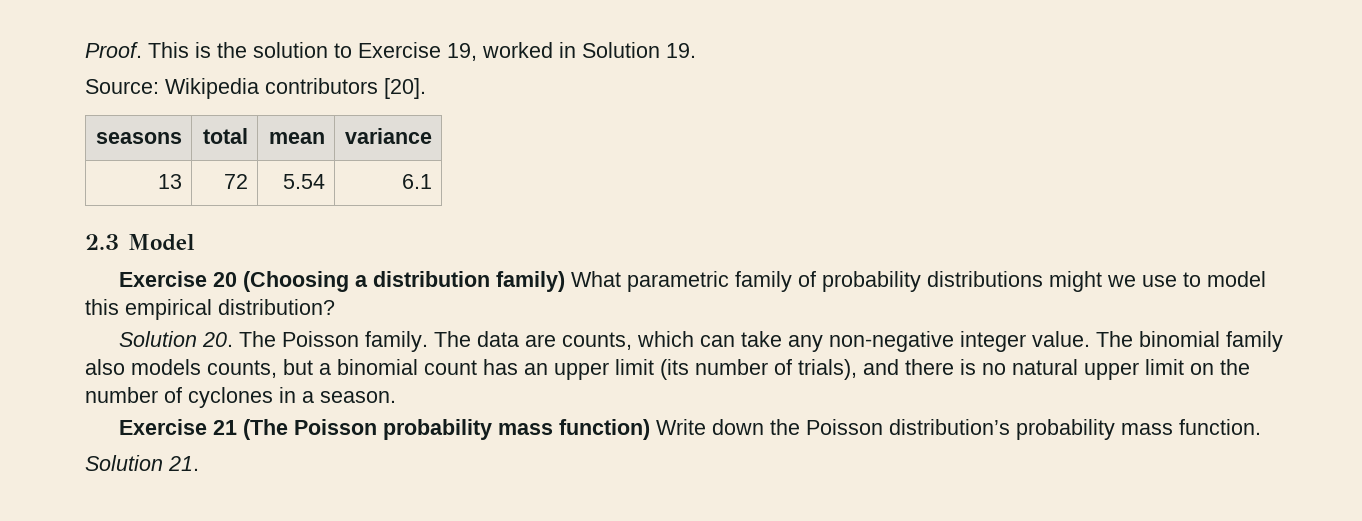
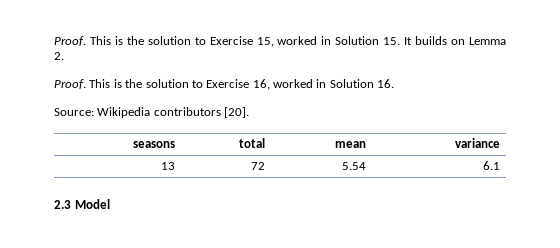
- Proof. This is the solution to Exercise 19, worked in Solution 19.
+ Proof. This is the solution to Exercise 15, worked in Solution 15. It builds on Lemma 2.
+ Proof. This is the solution to Exercise 16, worked in Solution 16.
- Exercise 20 (Choosing a distribution family) What parametric family of probability distributions might we use to model this empirical distribution?
- Solution 20. The Poisson family. The data are counts, which can take any non-negative integer value. The binomial family also models counts, but a binomial count has an upper limit (its number of trials), and there is no natural upper limit on the number of cyclones in a season.
- Exercise 21 (The Poisson probability mass function) Write down the Poisson distribution’s probability mass function.
- Solution 21.

